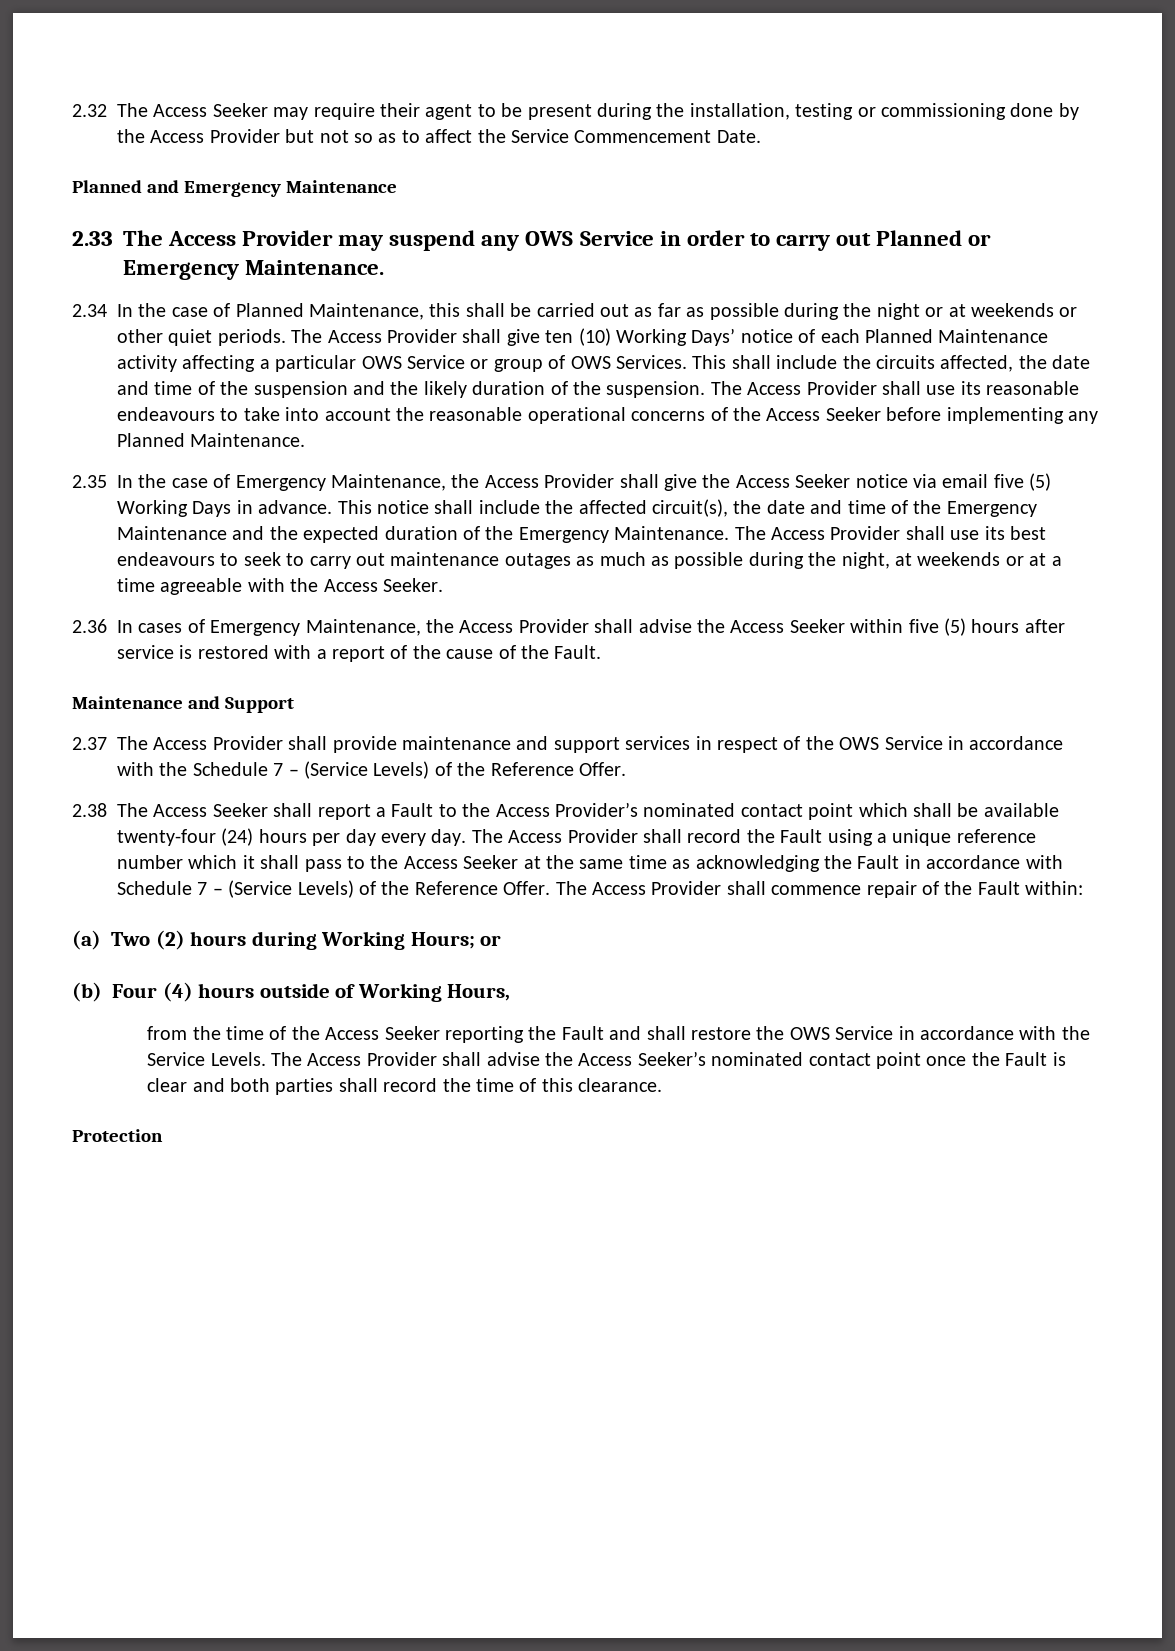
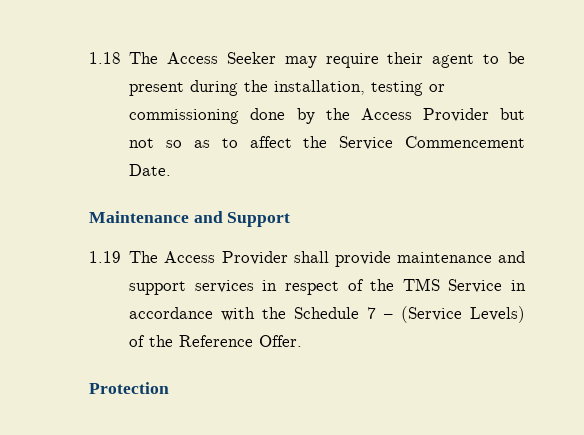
- 2.32 The Access Seeker may require their agent to be present during the installation, testing or commissioning done by the Access Provider but not so as to affect the Service Commencement Date.
+ 1.18 The Access Seeker may require their agent to be present during the installation, testing or commissioning done by the Access Provider but not so as to affect the Service Commencement Date.
- Planned and Emergency Maintenance
- 2.33 The Access Provider may suspend any OWS Service in order to carry out Planned or Emergency Maintenance.
- 2.34 In the case of Planned Maintenance, this shall be carried out as far as possible during the night or at weekends or other quiet periods. The Access Provider shall give ten (10) Working Days’ notice of each Planned Maintenance activity affecting a particular OWS Service or group of OWS Services. This shall include the circuits affected, the date and time of the suspension and the likely duration of the suspension. The Access Provider shall use its reasonable endeavours to take into account the reasonable operational concerns of the Access Seeker before implementing any Planned Maintenance.
- 2.35 In the case of Emergency Maintenance, the Access Provider shall give the Access Seeker notice via email five (5) Working Days in advance. This notice shall include the affected circuit(s), the date and time of the Emergency Maintenance and the expected duration of the Emergency Maintenance. The Access Provider shall use its best endeavours to seek to carry out maintenance outages as much as possible during the night, at weekends or at a time agreeable with the Access Seeker.
- 2.36 In cases of Emergency Maintenance, the Access Provider shall advise the Access Seeker within five (5) hours after service is restored with a report of the cause of the Fault.
- 2.37 The Access Provider shall provide maintenance and support services in respect of the OWS Service in accordance with the Schedule 7 – (Service Levels) of the Reference Offer.
+ 1.19 The Access Provider shall provide maintenance and support services in respect of the TMS Service in accordance with the Schedule 7 – (Service Levels) of the Reference Offer.
- 2.38 The Access Seeker shall report a Fault to the Access Provider’s nominated contact point which shall be available twenty-four (24) hours per day every day. The Access Provider shall record the Fault using a unique reference number which it shall pass to the Access Seeker at the same time as acknowledging the Fault in accordance with Schedule 7 – (Service Levels) of the Reference Offer. The Access Provider shall commence repair of the Fault within:
- (a) Two (2) hours during Working Hours; or
- (b) Four (4) hours outside of Working Hours,
- from the time of the Access Seeker reporting the Fault and shall restore the OWS Service in accordance with the Service Levels. The Access Provider shall advise the Access Seeker’s nominated contact point once the Fault is clear and both parties shall record the time of this clearance.

